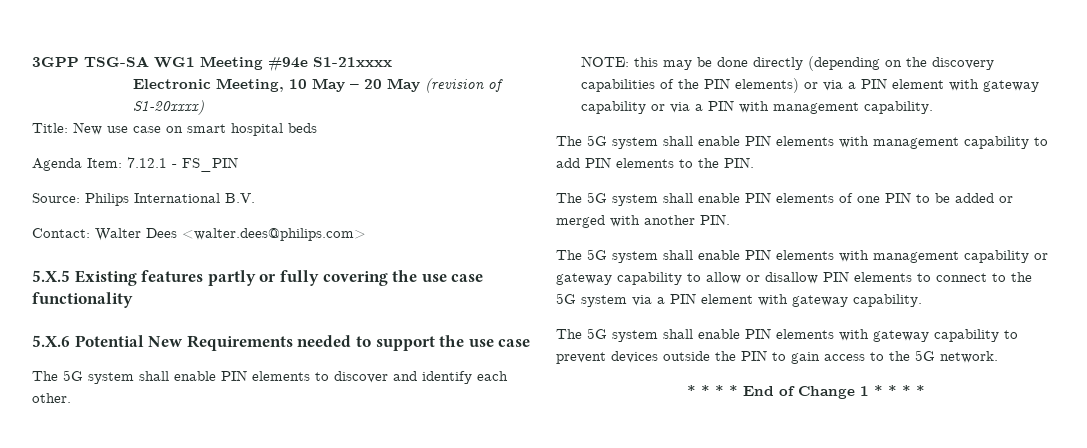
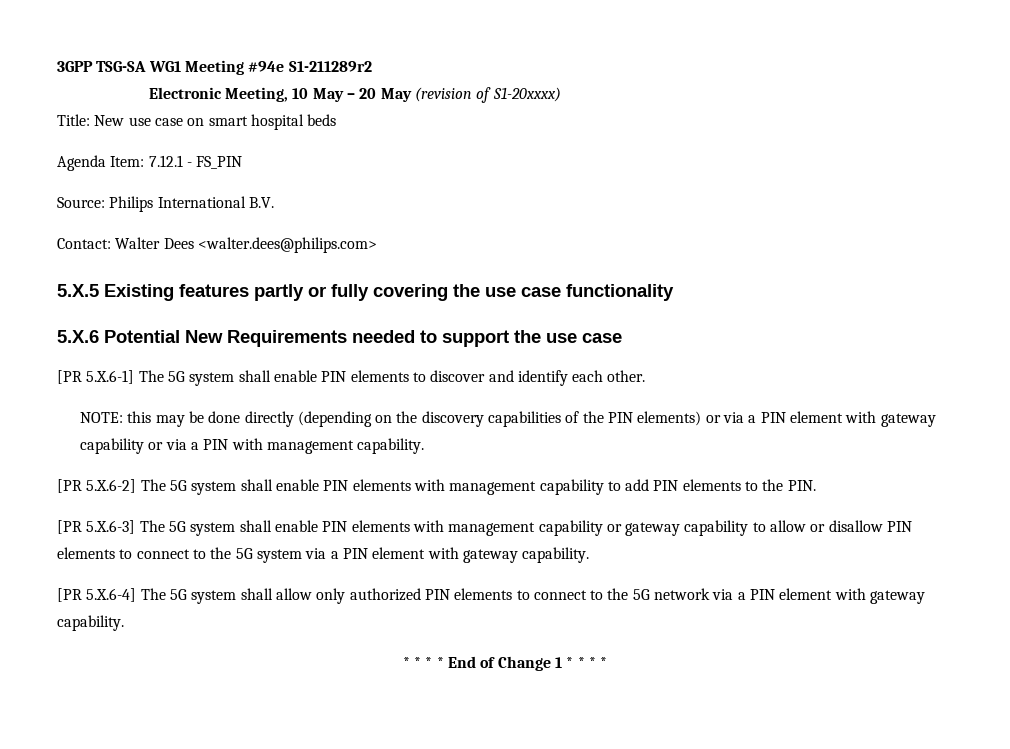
- 3GPP TSG-SA WG1 Meeting #94e S1-21xxxx
+ 3GPP TSG-SA WG1 Meeting #94e S1-211289r2
- The 5G system shall enable PIN elements to discover and identify each other.
+ [PR 5.X.6-1] The 5G system shall enable PIN elements to discover and identify each other.
- The 5G system shall enable PIN elements with management capability to add PIN elements to the PIN.
+ [PR 5.X.6-2] The 5G system shall enable PIN elements with management capability to add PIN elements to the PIN.
- The 5G system shall enable PIN elements of one PIN to be added or merged with another PIN.
- The 5G system shall enable PIN elements with management capability or gateway capability to allow or disallow PIN elements to connect to the 5G system via a PIN element with gateway capability.
+ [PR 5.X.6-3] The 5G system shall enable PIN elements with management capability or gateway capability to allow or disallow PIN elements to connect to the 5G system via a PIN element with gateway capability.
- The 5G system shall enable PIN elements with gateway capability to prevent devices outside the PIN to gain access to the 5G network.
+ [PR 5.X.6-4] The 5G system shall allow only authorized PIN elements to connect to the 5G network via a PIN element with gateway capability.

